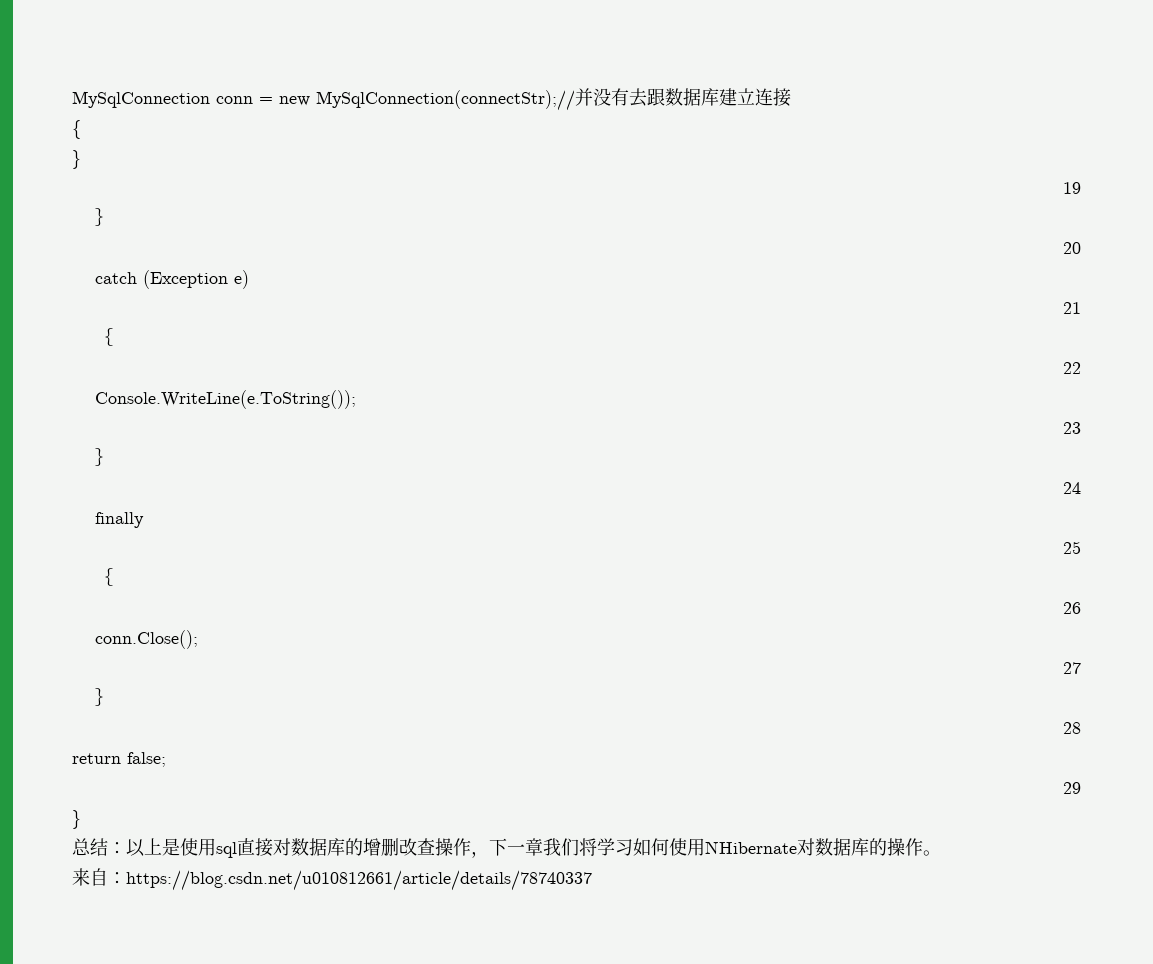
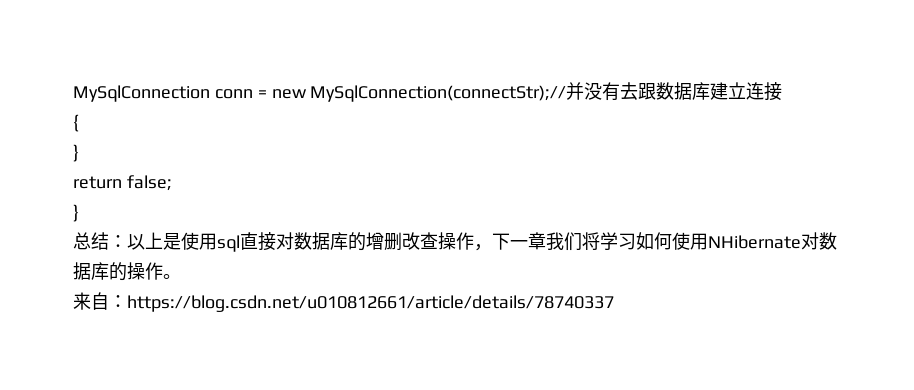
- 19
- ｝
- 20
- catch (Exception e)
- 21
- ｛
- 22
- Console.WriteLine(e.ToString());
- 23
- ｝
- 24
- finally
- 25
- ｛
- 26
- conn.Close();
- 27
- ｝
- 28
- 29

